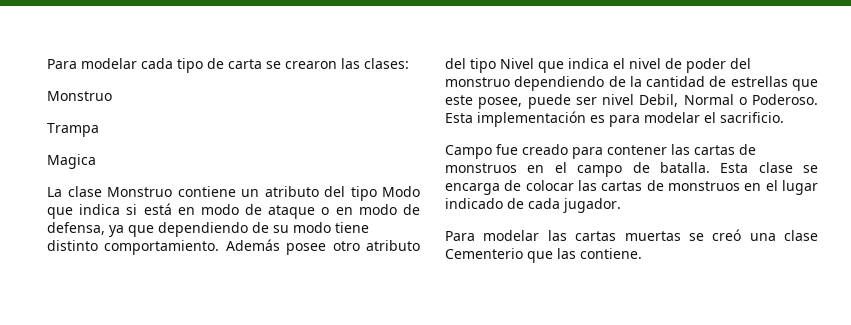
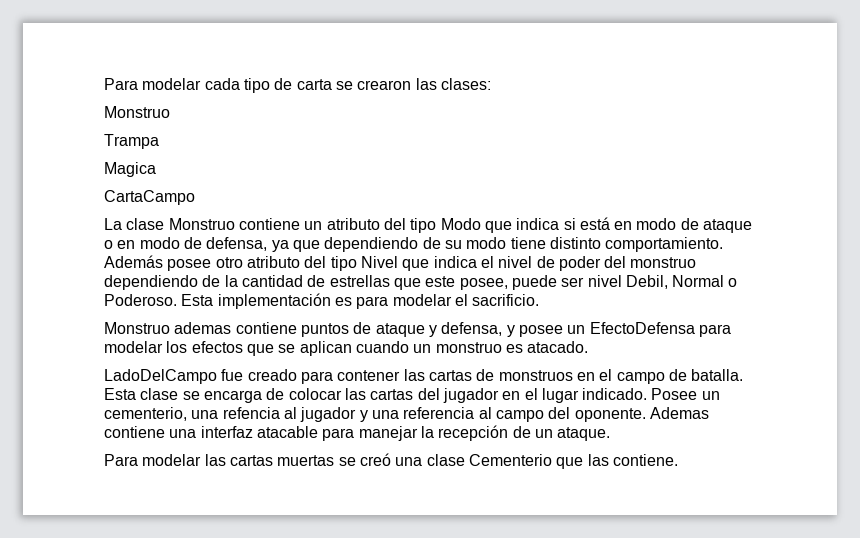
+ CartaCampo
- Campo fue creado para contener las cartas de monstruos en el campo de batalla.
+ Monstruo ademas contiene puntos de ataque y defensa, y posee un EfectoDefensa para modelar los efectos que se aplican cuando un monstruo es atacado.
+ LadoDelCampo fue creado para contener las cartas de monstruos en el campo de batalla.
- Esta clase se encarga de colocar las cartas de monstruos en el lugar indicado de cada jugador.
+ Esta clase se encarga de colocar las cartas del jugador en el lugar indicado. Posee un cementerio, una refencia al jugador y una referencia al campo del oponente. Ademas contiene una interfaz atacable para manejar la recepción de un ataque.

